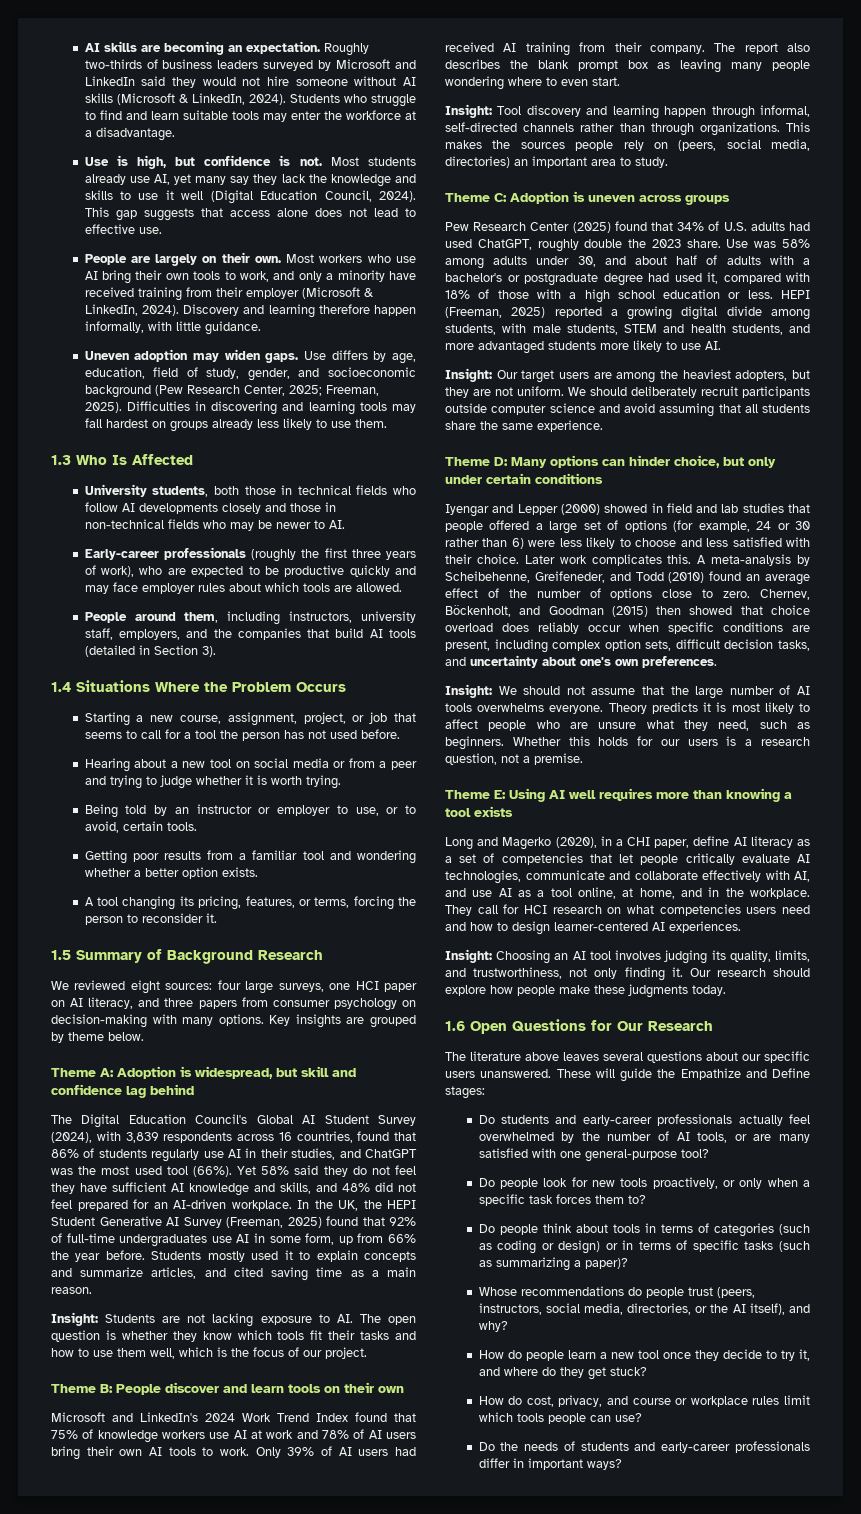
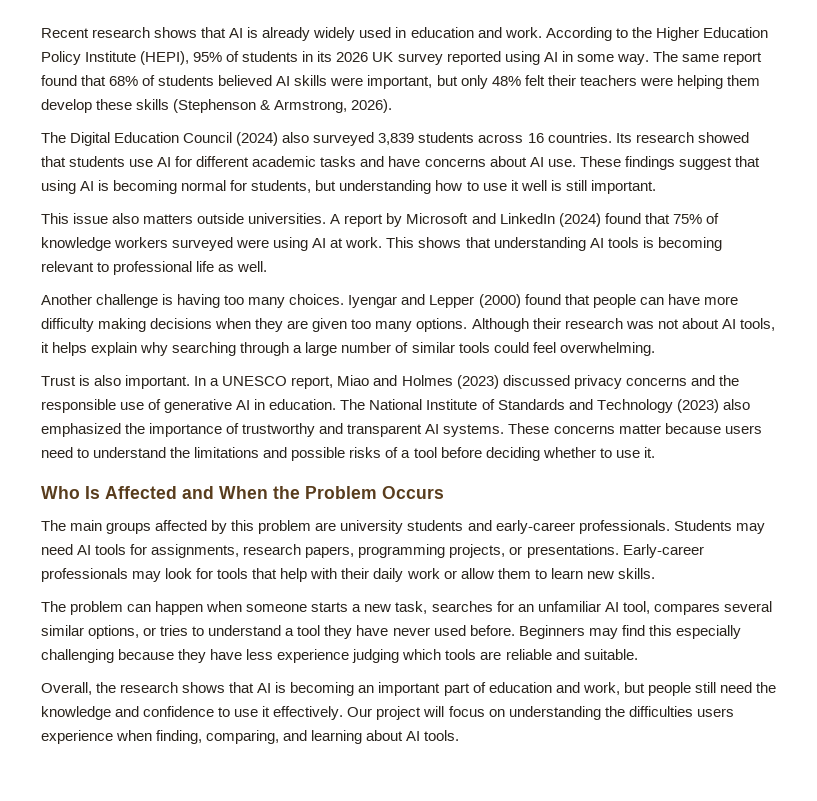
- AI skills are becoming an expectation. Roughly two-thirds of business leaders surveyed by Microsoft and LinkedIn said they would not hire someone without AI skills (Microsoft & LinkedIn, 2024). Students who struggle to find and learn suitable tools may enter the workforce at a disadvantage.
- Use is high, but confidence is not. Most students already use AI, yet many say they lack the knowledge and skills to use it well (Digital Education Council, 2024). This gap suggests that access alone does not lead to effective use.
- People are largely on their own. Most workers who use AI bring their own tools to work, and only a minority have received training from their employer (Microsoft & LinkedIn, 2024). Discovery and learning therefore happen informally, with little guidance.
- Uneven adoption may widen gaps. Use differs by age, education, field of study, gender, and socioeconomic background (Pew Research Center, 2025; Freeman, 2025). Difficulties in discovering and learning tools may fall hardest on groups already less likely to use them.
- 1.3 Who Is Affected
- University students, both those in technical fields who follow AI developments closely and those in non-technical fields who may be newer to AI.
- Early-career professionals (roughly the first three years of work), who are expected to be productive quickly and may face employer rules about which tools are allowed.
- People around them, including instructors, university staff, employers, and the companies that build AI tools (detailed in Section 3).
- 1.4 Situations Where the Problem Occurs
- Starting a new course, assignment, project, or job that seems to call for a tool the person has not used before.
- Hearing about a new tool on social media or from a peer and trying to judge whether it is worth trying.
- Being told by an instructor or employer to use, or to avoid, certain tools.
- Getting poor results from a familiar tool and wondering whether a better option exists.
- A tool changing its pricing, features, or terms, forcing the person to reconsider it.
- 1.5 Summary of Background Research
- We reviewed eight sources: four large surveys, one HCI paper on AI literacy, and three papers from consumer psychology on decision-making with many options. Key insights are grouped by theme below.
- Theme A: Adoption is widespread, but skill and confidence lag behind
- The Digital Education Council's Global AI Student Survey (2024), with 3,839 respondents across 16 countries, found that 86% of students regularly use AI in their studies, and ChatGPT was the most used tool (66%). Yet 58% said they do not feel they have sufficient AI knowledge and skills, and 48% did not feel prepared for an AI-driven workplace. In the UK, the HEPI Student Generative AI Survey (Freeman, 2025) found that 92% of full-time undergraduates use AI in some form, up from 66% the year before. Students mostly used it to explain concepts and summarize articles, and cited saving time as a main reason.
- Insight: Students are not lacking exposure to AI. The open question is whether they know which tools fit their tasks and how to use them well, which is the focus of our project.
- Theme B: People discover and learn tools on their own
- Microsoft and LinkedIn's 2024 Work Trend Index found that 75% of knowledge workers use AI at work and 78% of AI users bring their own AI tools to work. Only 39% of AI users had received AI training from their company. The report also describes the blank prompt box as leaving many people wondering where to even start.
- Insight: Tool discovery and learning happen through informal, self-directed channels rather than through organizations. This makes the sources people rely on (peers, social media, directories) an important area to study.
- Theme C: Adoption is uneven across groups
- Pew Research Center (2025) found that 34% of U.S. adults had used ChatGPT, roughly double the 2023 share. Use was 58% among adults under 30, and about half of adults with a bachelor's or postgraduate degree had used it, compared with 18% of those with a high school education or less. HEPI (Freeman, 2025) reported a growing digital divide among students, with male students, STEM and health students, and more advantaged students more likely to use AI.
- Insight: Our target users are among the heaviest adopters, but they are not uniform. We should deliberately recruit participants outside computer science and avoid assuming that all students share the same experience.
- Theme D: Many options can hinder choice, but only under certain conditions
- Iyengar and Lepper (2000) showed in field and lab studies that people offered a large set of options (for example, 24 or 30 rather than 6) were less likely to choose and less satisfied with their choice. Later work complicates this. A meta-analysis by Scheibehenne, Greifeneder, and Todd (2010) found an average effect of the number of options close to zero. Chernev, Böckenholt, and Goodman (2015) then showed that choice overload does reliably occur when specific conditions are present, including complex option sets, difficult decision tasks, and uncertainty about one's own preferences.
- Insight: We should not assume that the large number of AI tools overwhelms everyone. Theory predicts it is most likely to affect people who are unsure what they need, such as beginners. Whether this holds for our users is a research question, not a premise.
- Theme E: Using AI well requires more than knowing a tool exists
- Long and Magerko (2020), in a CHI paper, define AI literacy as a set of competencies that let people critically evaluate AI technologies, communicate and collaborate effectively with AI, and use AI as a tool online, at home, and in the workplace. They call for HCI research on what competencies users need and how to design learner-centered AI experiences.
- Insight: Choosing an AI tool involves judging its quality, limits, and trustworthiness, not only finding it. Our research should explore how people make these judgments today.
- 1.6 Open Questions for Our Research
- The literature above leaves several questions about our specific users unanswered. These will guide the Empathize and Define stages:
- Do students and early-career professionals actually feel overwhelmed by the number of AI tools, or are many satisfied with one general-purpose tool?
- Do people look for new tools proactively, or only when a specific task forces them to?
- Do people think about tools in terms of categories (such as coding or design) or in terms of specific tasks (such as summarizing a paper)?
- Whose recommendations do people trust (peers, instructors, social media, directories, or the AI itself), and why?
- How do people learn a new tool once they decide to try it, and where do they get stuck?
- How do cost, privacy, and course or workplace rules limit which tools people can use?
- Do the needs of students and early-career professionals differ in important ways?
+ Recent research shows that AI is already widely used in education and work. According to the Higher Education Policy Institute (HEPI), 95% of students in its 2026 UK survey reported using AI in some way. The same report found that 68% of students believed AI skills were important, but only 48% felt their teachers were helping them develop these skills (Stephenson & Armstrong, 2026).
+ The Digital Education Council (2024) also surveyed 3,839 students across 16 countries. Its research showed that students use AI for different academic tasks and have concerns about AI use. These findings suggest that using AI is becoming normal for students, but understanding how to use it well is still important.
+ This issue also matters outside universities. A report by Microsoft and LinkedIn (2024) found that 75% of knowledge workers surveyed were using AI at work. This shows that understanding AI tools is becoming relevant to professional life as well.
+ Another challenge is having too many choices. Iyengar and Lepper (2000) found that people can have more difficulty making decisions when they are given too many options. Although their research was not about AI tools, it helps explain why searching through a large number of similar tools could feel overwhelming.
+ Trust is also important. In a UNESCO report, Miao and Holmes (2023) discussed privacy concerns and the responsible use of generative AI in education. The National Institute of Standards and Technology (2023) also emphasized the importance of trustworthy and transparent AI systems. These concerns matter because users need to understand the limitations and possible risks of a tool before deciding whether to use it.
+ Who Is Affected and When the Problem Occurs
+ The main groups affected by this problem are university students and early-career professionals. Students may need AI tools for assignments, research papers, programming projects, or presentations. Early-career professionals may look for tools that help with their daily work or allow them to learn new skills.
+ The problem can happen when someone starts a new task, searches for an unfamiliar AI tool, compares several similar options, or tries to understand a tool they have never used before. Beginners may find this especially challenging because they have less experience judging which tools are reliable and suitable.
+ Overall, the research shows that AI is becoming an important part of education and work, but people still need the knowledge and confidence to use it effectively. Our project will focus on understanding the difficulties users experience when finding, comparing, and learning about AI tools.

